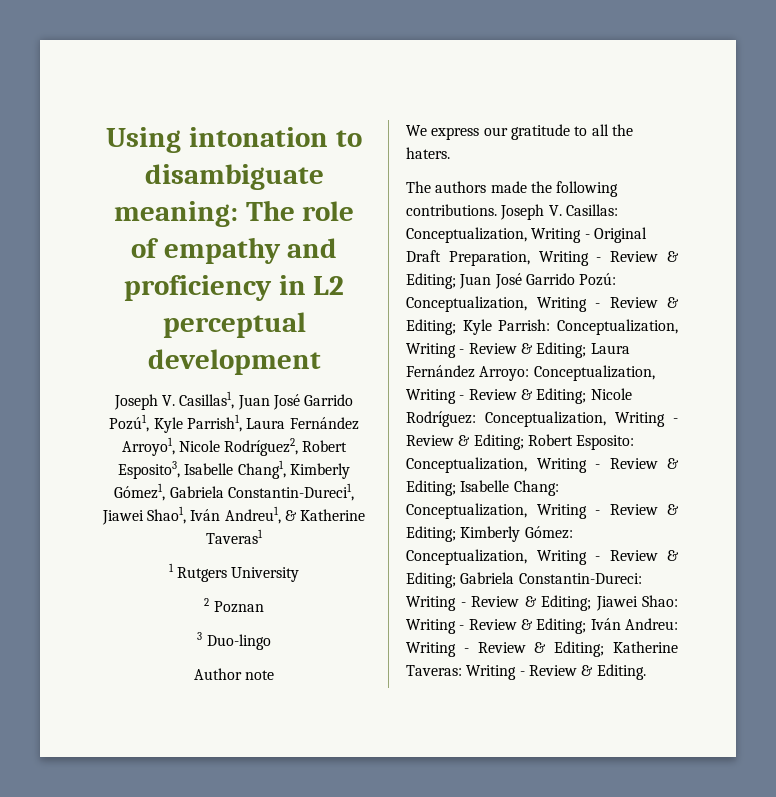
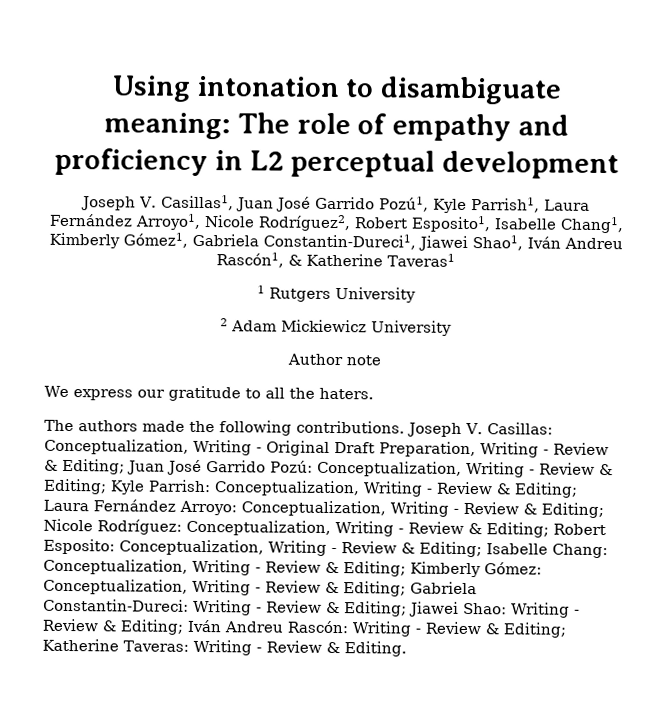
- Joseph V. Casillas1, Juan José Garrido Pozú1, Kyle Parrish1, Laura Fernández Arroyo1, Nicole Rodríguez2, Robert Esposito3, Isabelle Chang1, Kimberly Gómez1, Gabriela Constantin-Dureci1, Jiawei Shao1, Iván Andreu1, & Katherine Taveras1
+ Joseph V. Casillas1, Juan José Garrido Pozú1, Kyle Parrish1, Laura Fernández Arroyo1, Nicole Rodríguez2, Robert Esposito1, Isabelle Chang1, Kimberly Gómez1, Gabriela Constantin-Dureci1, Jiawei Shao1, Iván Andreu Rascón1, & Katherine Taveras1
- 2 Poznan
- 3 Duo-lingo
+ 2 Adam Mickiewicz University
- Iván Andreu:
+ Iván Andreu Rascón:

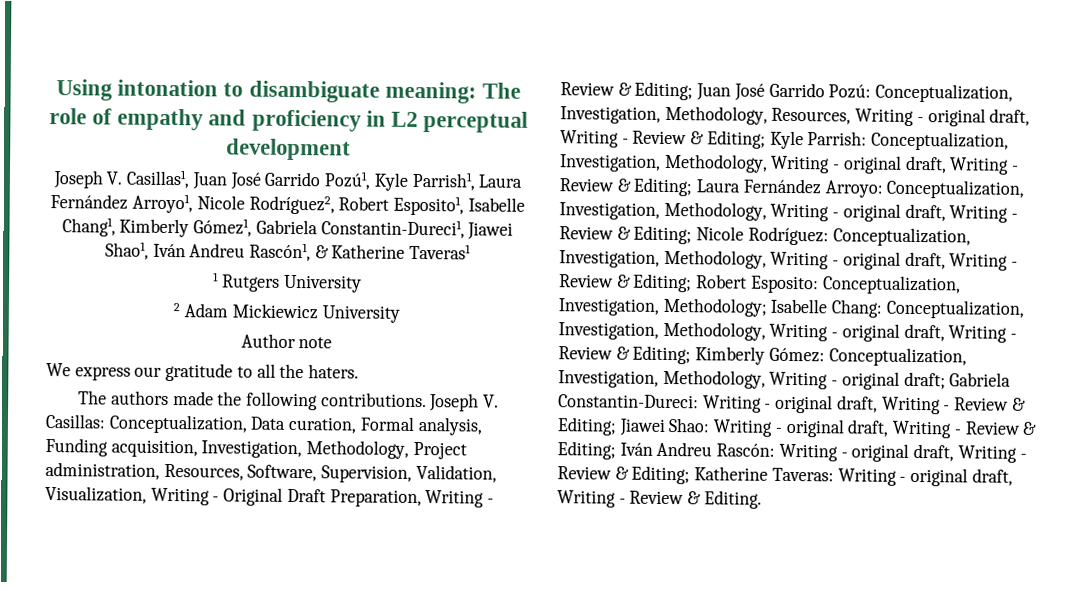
- Conceptualization, Writing - Original Draft Preparation, Writing - Review & Editing;
+ Conceptualization, Data curation, Formal analysis, Funding acquisition, Investigation, Methodology, Project administration, Resources, Software, Supervision, Validation, Visualization, Writing - Original Draft Preparation, Writing - Review & Editing;
- Juan José Garrido Pozú: Conceptualization, Writing - Review & Editing;
+ Juan José Garrido Pozú: Conceptualization, Investigation, Methodology, Resources, Writing - original draft, Writing - Review & Editing;
- Kyle Parrish: Conceptualization, Writing - Review & Editing;
+ Kyle Parrish: Conceptualization, Investigation, Methodology, Writing - original draft, Writing - Review & Editing;
- Laura Fernández Arroyo: Conceptualization, Writing - Review & Editing;
+ Laura Fernández Arroyo: Conceptualization, Investigation, Methodology, Writing - original draft, Writing - Review & Editing;
- Nicole Rodríguez: Conceptualization, Writing - Review & Editing;
+ Nicole Rodríguez: Conceptualization, Investigation, Methodology, Writing - original draft, Writing - Review & Editing;
- Conceptualization, Writing - Review & Editing; Isabelle Chang: Conceptualization, Writing - Review & Editing;
+ Conceptualization, Investigation, Methodology; Isabelle Chang: Conceptualization, Investigation, Methodology, Writing - original draft, Writing - Review & Editing;
- Conceptualization, Writing - Review & Editing; Gabriela Constantin-Dureci: Writing - Review & Editing;
+ Conceptualization, Investigation, Methodology, Writing - original draft; Gabriela Constantin-Dureci: Writing - original draft, Writing - Review & Editing;
- Jiawei Shao: Writing - Review & Editing;
+ Jiawei Shao: Writing - original draft, Writing - Review & Editing;
- Iván Andreu Rascón: Writing - Review & Editing;
+ Iván Andreu Rascón: Writing - original draft, Writing - Review & Editing;
- Writing - Review & Editing.
+ Writing - original draft, Writing - Review & Editing.

